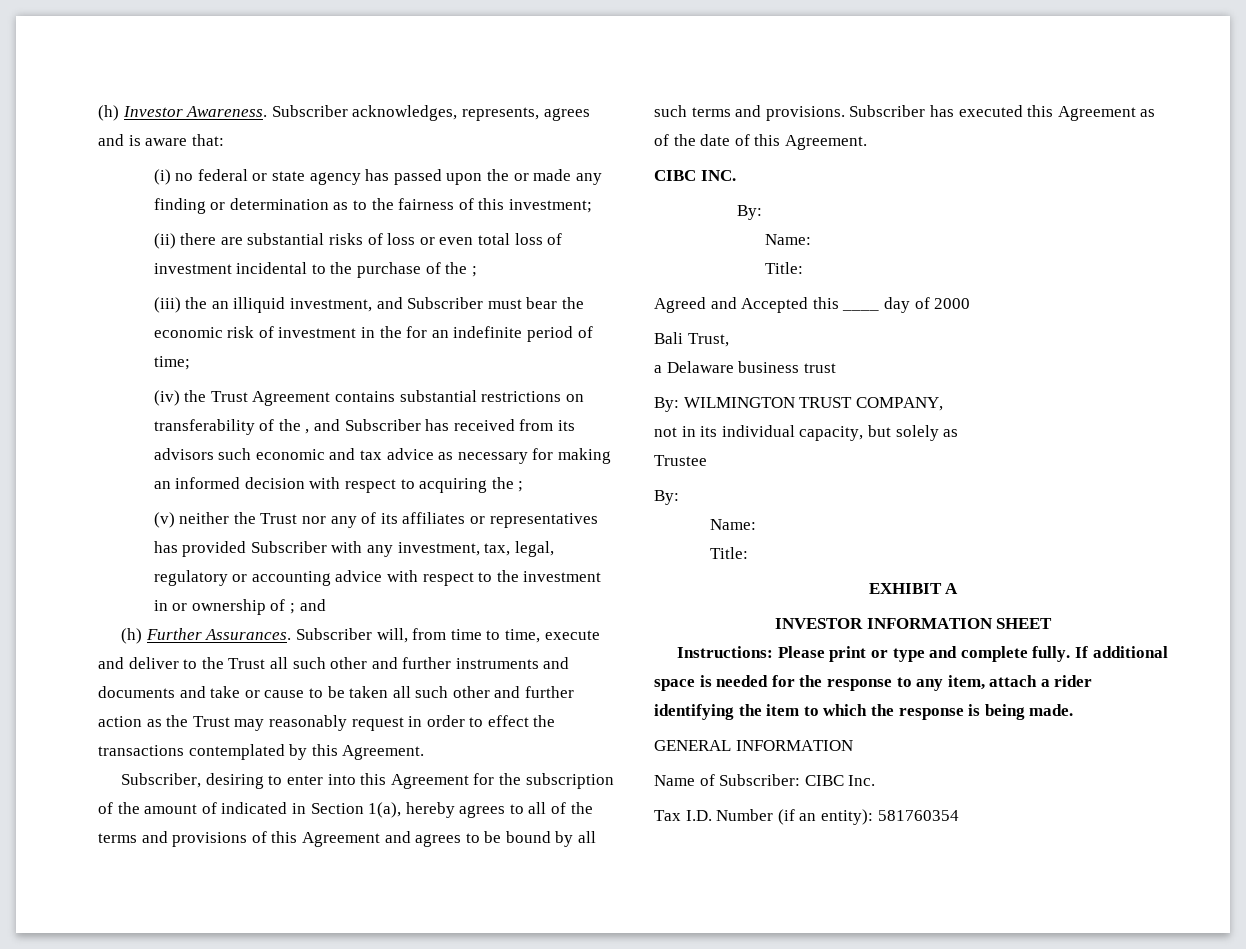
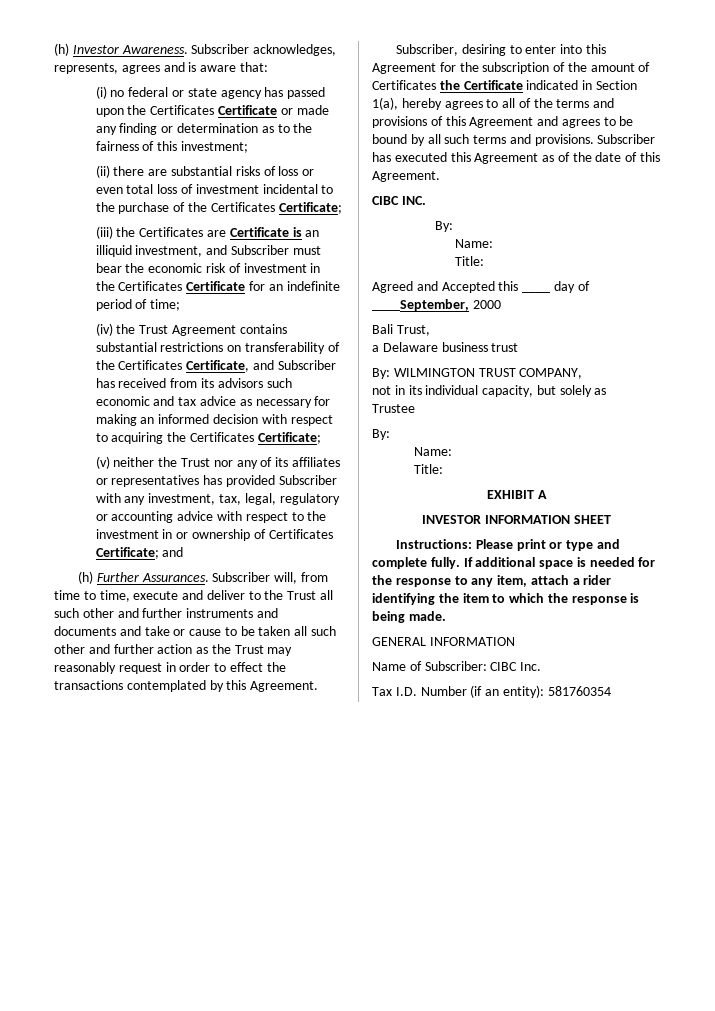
- (i) no federal or state agency has passed upon the or made any finding or determination as to the fairness of this investment;
+ (i) no federal or state agency has passed upon the Certificates Certificate or made any finding or determination as to the fairness of this investment;
- (ii) there are substantial risks of loss or even total loss of investment incidental to the purchase of the ;
+ (ii) there are substantial risks of loss or even total loss of investment incidental to the purchase of the Certificates Certificate;
- (iii) the an illiquid investment, and Subscriber must bear the economic risk of investment in the for an indefinite period of time;
+ (iii) the Certificates are Certificate is an illiquid investment, and Subscriber must bear the economic risk of investment in the Certificates Certificate for an indefinite period of time;
- (iv) the Trust Agreement contains substantial restrictions on transferability of the , and Subscriber has received from its advisors such economic and tax advice as necessary for making an informed decision with respect to acquiring the ;
+ (iv) the Trust Agreement contains substantial restrictions on transferability of the Certificates Certificate, and Subscriber has received from its advisors such economic and tax advice as necessary for making an informed decision with respect to acquiring the Certificates Certificate;
- (v) neither the Trust nor any of its affiliates or representatives has provided Subscriber with any investment, tax, legal, regulatory or accounting advice with respect to the investment in or ownership of ; and
+ (v) neither the Trust nor any of its affiliates or representatives has provided Subscriber with any investment, tax, legal, regulatory or accounting advice with respect to the investment in or ownership of Certificates Certificate; and
- Subscriber, desiring to enter into this Agreement for the subscription of the amount of indicated in Section 1(a), hereby agrees to all of the terms and provisions of this Agreement and agrees to be bound by all such terms and provisions.
+ Subscriber, desiring to enter into this Agreement for the subscription of the amount of Certificates the Certificate indicated in Section 1(a), hereby agrees to all of the terms and provisions of this Agreement and agrees to be bound by all such terms and provisions.
- Agreed and Accepted this ____ day of 2000
+ Agreed and Accepted this ____ day of ____September, 2000

